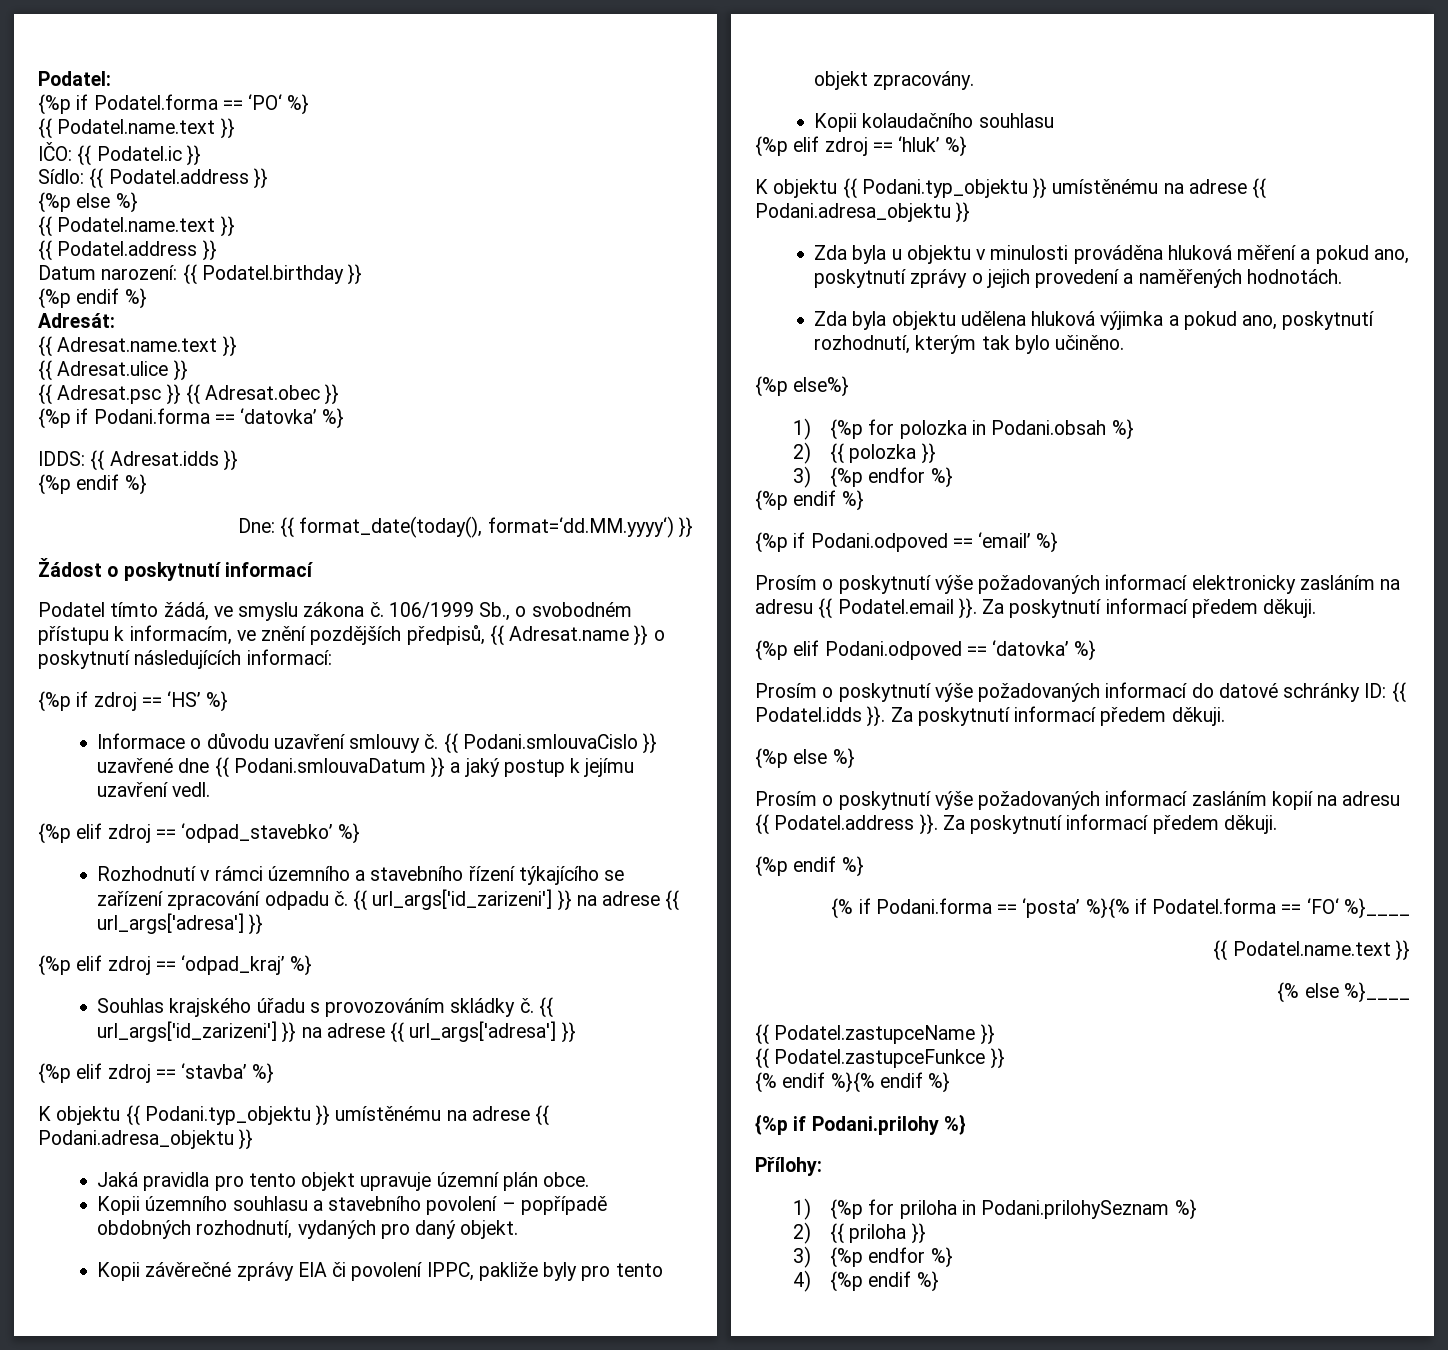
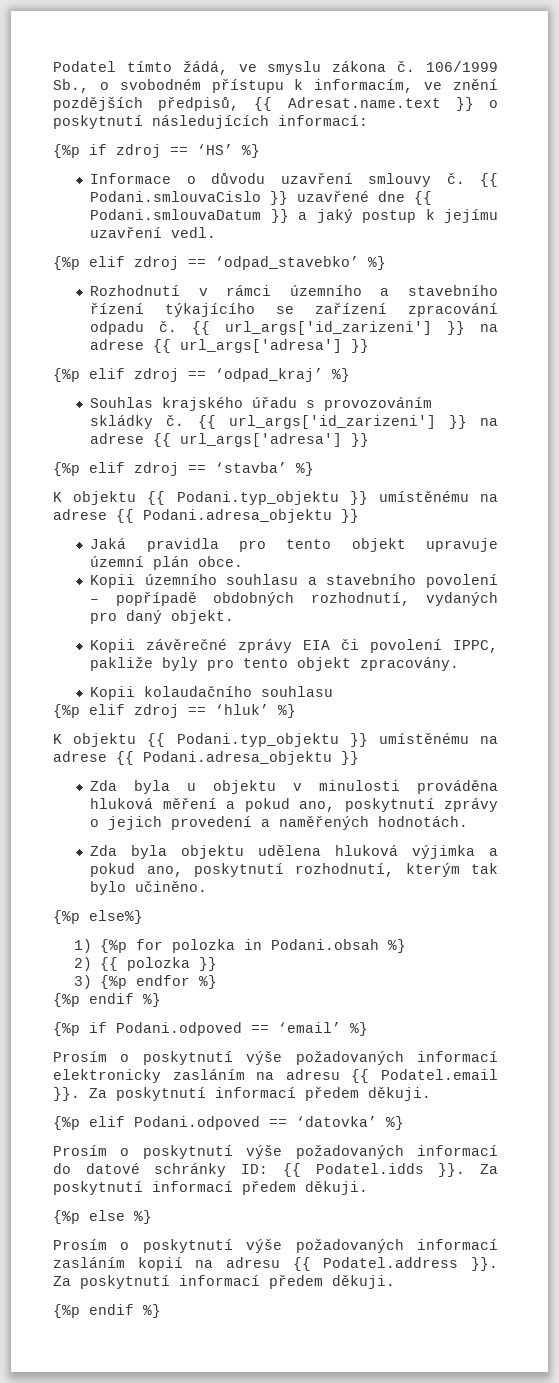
- Podatel:
- {%p if Podatel.forma == ‘PO‘ %}
- {{ Podatel.name.text }}
- IČO: {{ Podatel.ic }}
- Sídlo: {{ Podatel.address }}
- {%p else %}
- {{ Podatel.name.text }}
- {{ Podatel.address }}
- Datum narození: {{ Podatel.birthday }}
- {%p endif %}
- Adresát:
- {{ Adresat.name.text }}
- {{ Adresat.ulice }}
- {{ Adresat.psc }} {{ Adresat.obec }}
- {%p if Podani.forma == ‘datovka’ %}
- IDDS: {{ Adresat.idds }}
- {%p endif %}
- Dne: {{ format_date(today(), format=‘dd.MM.yyyy‘) }}
- Žádost o poskytnutí informací
- 106/1999 Sb., o svobodném přístupu k informacím, ve znění pozdějších předpisů, {{ Adresat.name }} o poskytnutí následujících informací:
+ 106/1999 Sb., o svobodném přístupu k informacím, ve znění pozdějších předpisů, {{ Adresat.name.text }} o poskytnutí následujících informací:
- {% if Podani.forma == ‘posta’ %}{% if Podatel.forma == ‘FO‘ %}____
- {{ Podatel.name.text }}
- {% else %}____
- {{ Podatel.zastupceName }}
- {{ Podatel.zastupceFunkce }}
- {% endif %}{% endif %}
- {%p if Podani.prilohy %}
- Přílohy:
- 1) {%p for priloha in Podani.prilohySeznam %}
- 2) {{ priloha }}
- 3) {%p endfor %}
- 4) {%p endif %}

